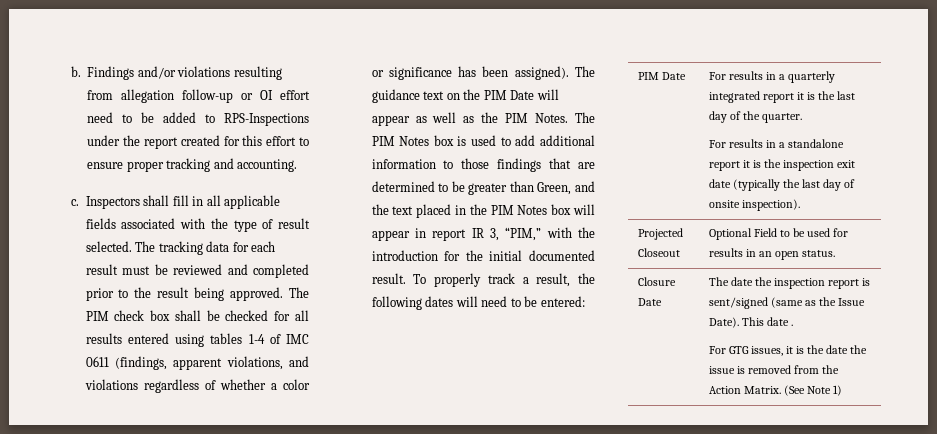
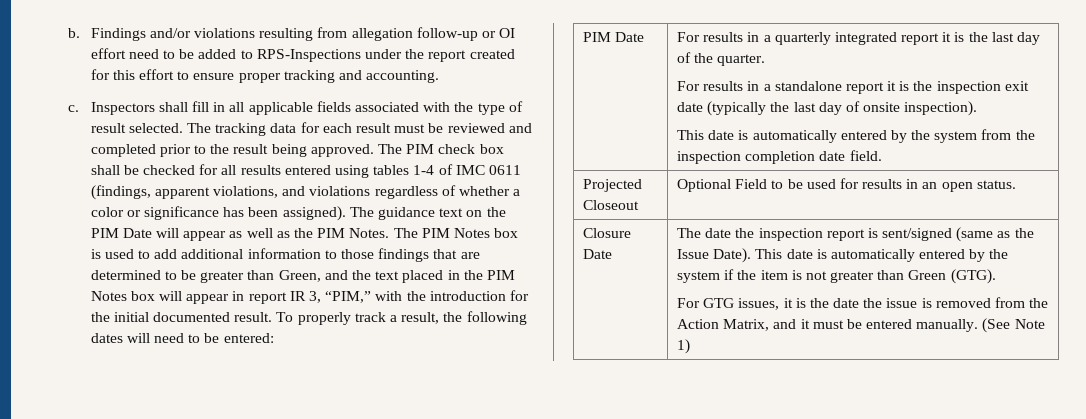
+ This date is automatically entered by the system from the inspection completion date field.
- This date .
+ This date is automatically entered by the system if the item is not greater than Green (GTG).
- For GTG issues, it is the date the issue is removed from the Action Matrix.
+ For GTG issues, it is the date the issue is removed from the Action Matrix, and it must be entered manually.

